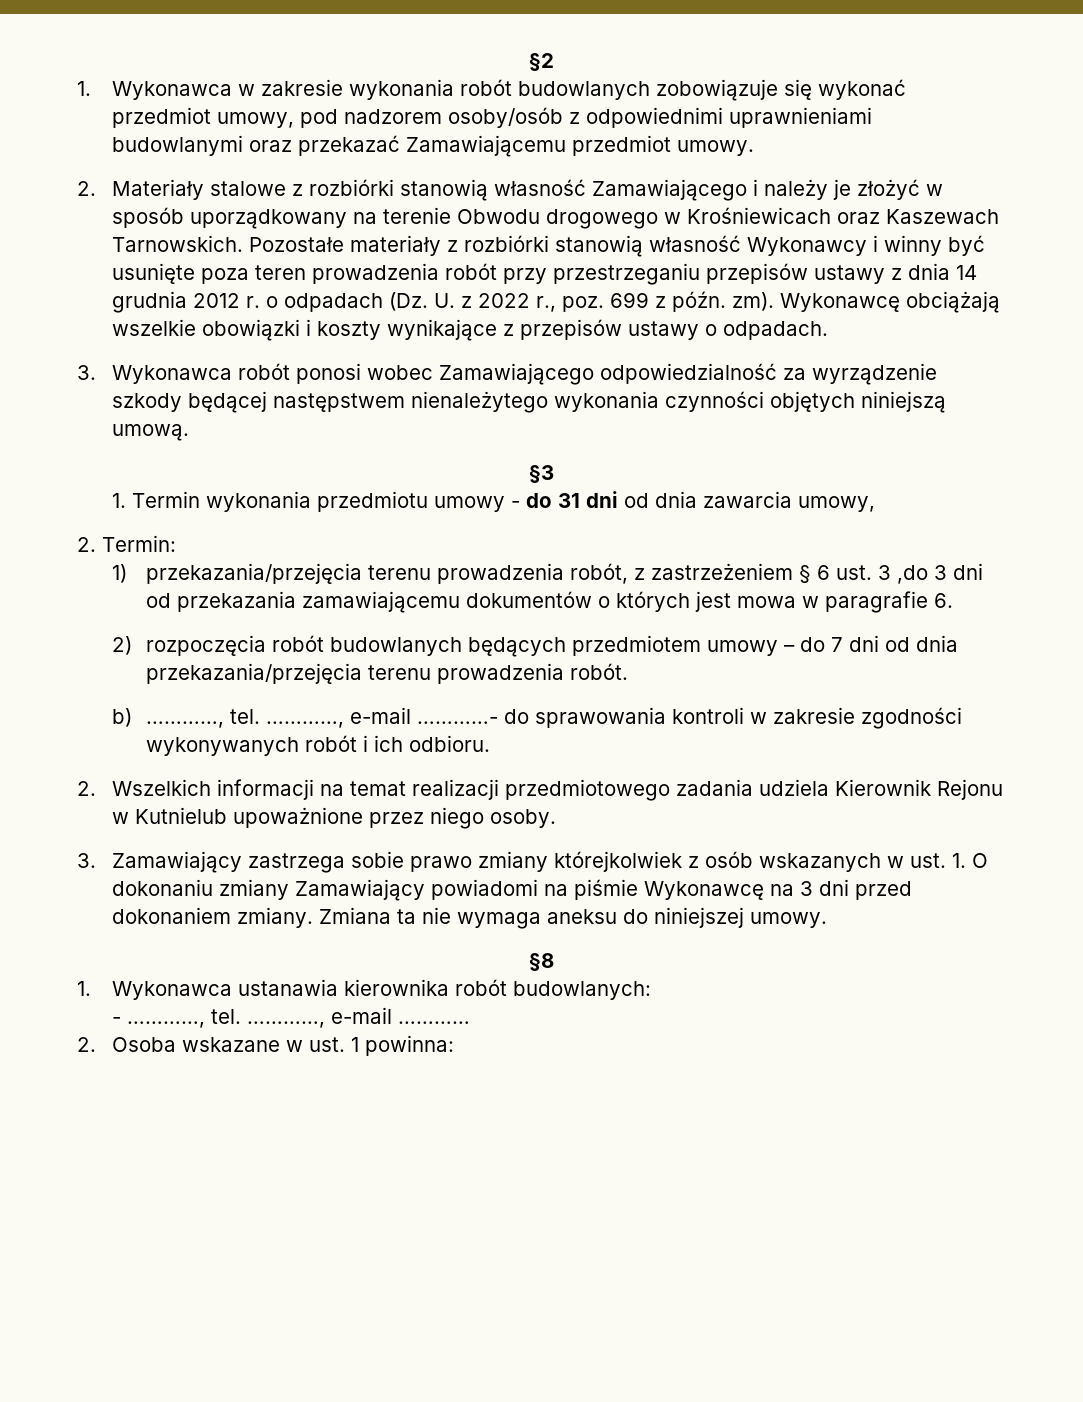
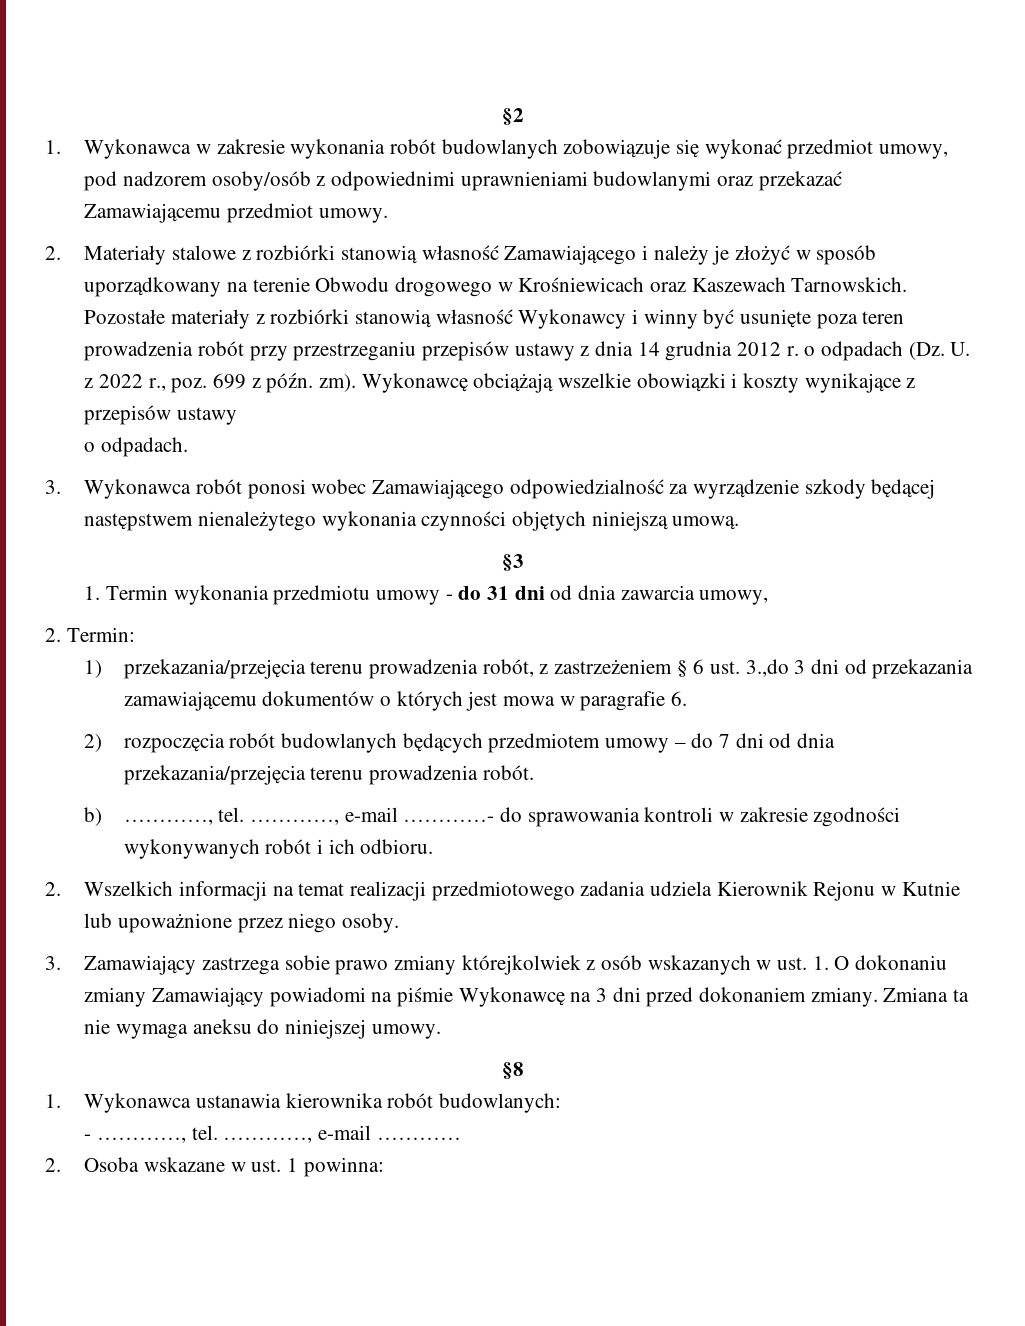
- Wykonawcę obciążają wszelkie obowiązki i koszty wynikające z przepisów ustawy o odpadach.
+ Wykonawcę obciążają wszelkie obowiązki i koszty wynikające z przepisów ustawy
+ o odpadach.
- 1) przekazania/przejęcia terenu prowadzenia robót, z zastrzeżeniem § 6 ust. 3 ,do 3 dni od przekazania zamawiającemu dokumentów o których jest mowa w paragrafie 6.
+ 1) przekazania/przejęcia terenu prowadzenia robót, z zastrzeżeniem § 6 ust. 3.,do 3 dni od przekazania zamawiającemu dokumentów o których jest mowa w paragrafie 6.
- 2. Wszelkich informacji na temat realizacji przedmiotowego zadania udziela Kierownik Rejonu w Kutnielub upoważnione przez niego osoby.
+ 2. Wszelkich informacji na temat realizacji przedmiotowego zadania udziela Kierownik Rejonu w Kutnie lub upoważnione przez niego osoby.

